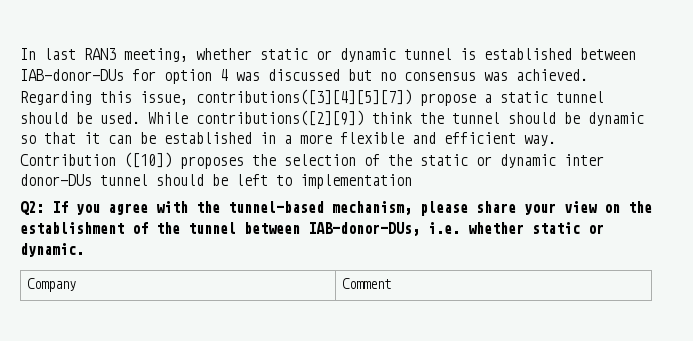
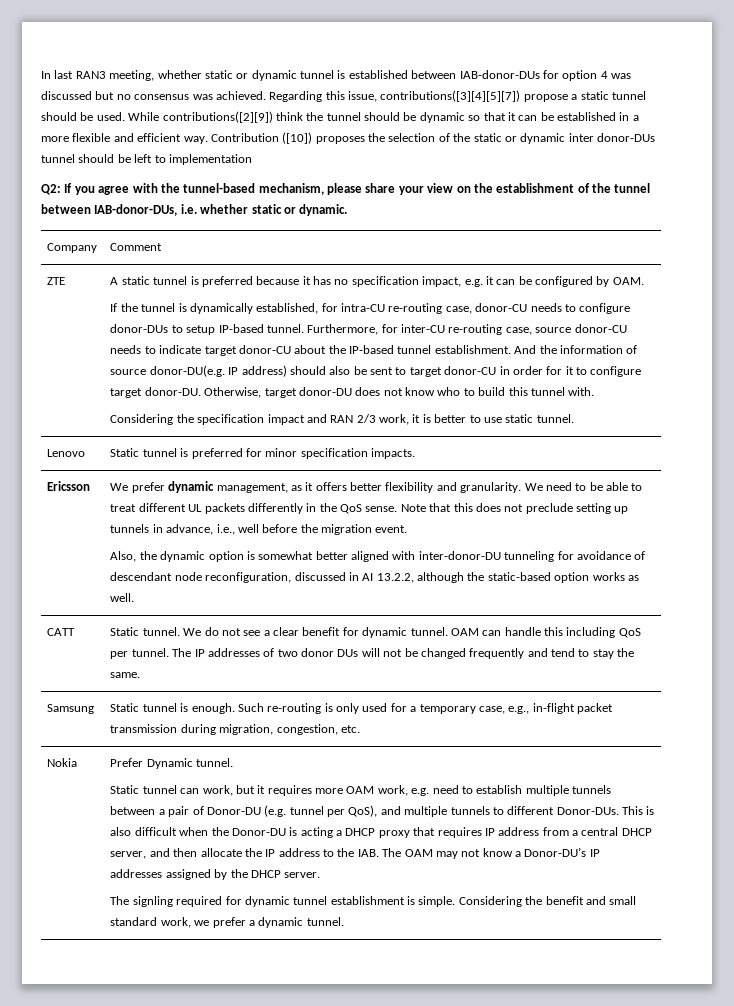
+ ZTE | A static tunnel is preferred because it has no specification impact, e.g. it can be configured by OAM.
+ If the tunnel is dynamically established, for intra-CU re-routing case, donor-CU needs to configure donor-DUs to setup IP-based tunnel. Furthermore, for inter-CU re-routing case, source donor-CU needs to indicate target donor-CU about the IP-based tunnel establishment. And the information of source donor-DU(e.g. IP address) should also be sent to target donor-CU in order for it to configure target donor-DU. Otherwise, target donor-DU does not know who to build this tunnel with.
+ Considering the specification impact and RAN 2/3 work, it is better to use static tunnel.
+ Lenovo | Static tunnel is preferred for minor specification impacts.
+ Ericsson | We prefer dynamic management, as it offers better flexibility and granularity. We need to be able to treat different UL packets differently in the QoS sense. Note that this does not preclude setting up tunnels in advance, i.e., well before the migration event.
+ Also, the dynamic option is somewhat better aligned with inter-donor-DU tunneling for avoidance of descendant node reconfiguration, discussed in AI 13.2.2, although the static-based option works as well.
+ CATT | Static tunnel. We do not see a clear benefit for dynamic tunnel. OAM can handle this including QoS per tunnel. The IP addresses of two donor DUs will not be changed frequently and tend to stay the same.
+ Samsung | Static tunnel is enough. Such re-routing is only used for a temporary case, e.g., in-flight packet transmission during migration, congestion, etc.
+ Nokia | Prefer Dynamic tunnel.
+ Static tunnel can work, but it requires more OAM work, e.g. need to establish multiple tunnels between a pair of Donor-DU (e.g. tunnel per QoS), and multiple tunnels to different Donor-DUs. This is also difficult when the Donor-DU is acting a DHCP proxy that requires IP address from a central DHCP server, and then allocate the IP address to the IAB. The OAM may not know a Donor-DU’s IP addresses assigned by the DHCP server.
+ The signling required for dynamic tunnel establishment is simple. Considering the benefit and small standard work, we prefer a dynamic tunnel.

